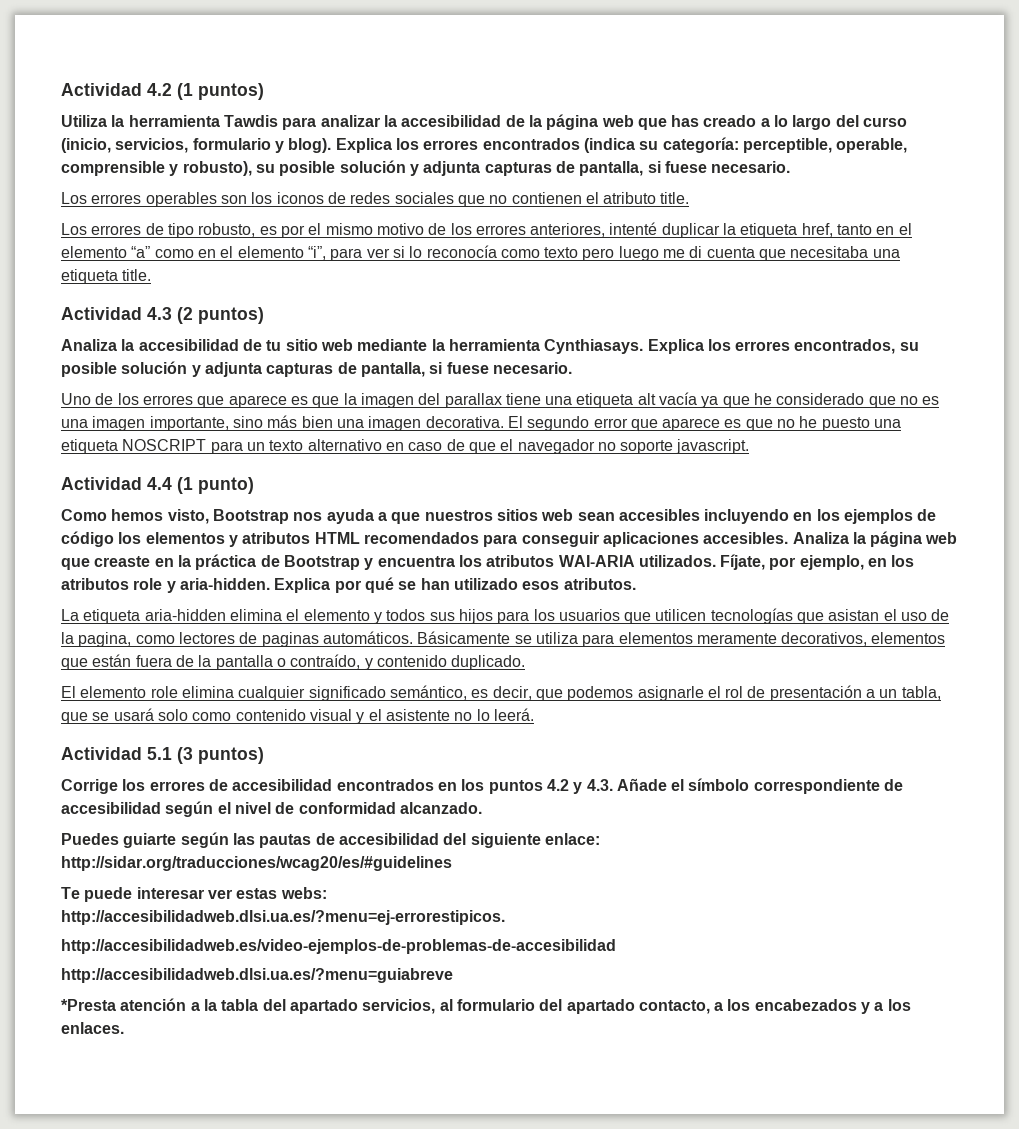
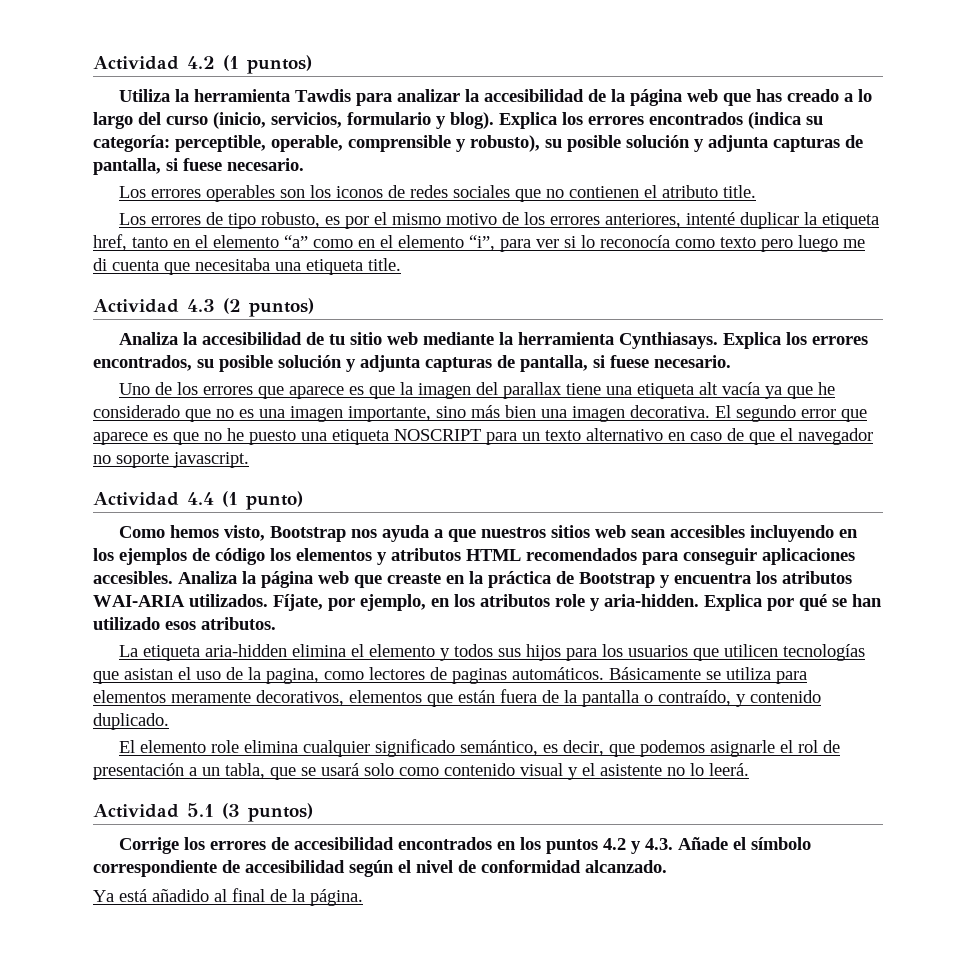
- Puedes guiarte según las pautas de accesibilidad del siguiente enlace: http://sidar.org/traducciones/wcag20/es/#guidelines
- Te puede interesar ver estas webs:
- http://accesibilidadweb.dlsi.ua.es/?menu=ej-errorestipicos.
- http://accesibilidadweb.es/video-ejemplos-de-problemas-de-accesibilidad
- http://accesibilidadweb.dlsi.ua.es/?menu=guiabreve
- *Presta atención a la tabla del apartado servicios, al formulario del apartado contacto, a los encabezados y a los enlaces.
+ Ya está añadido al final de la página.

